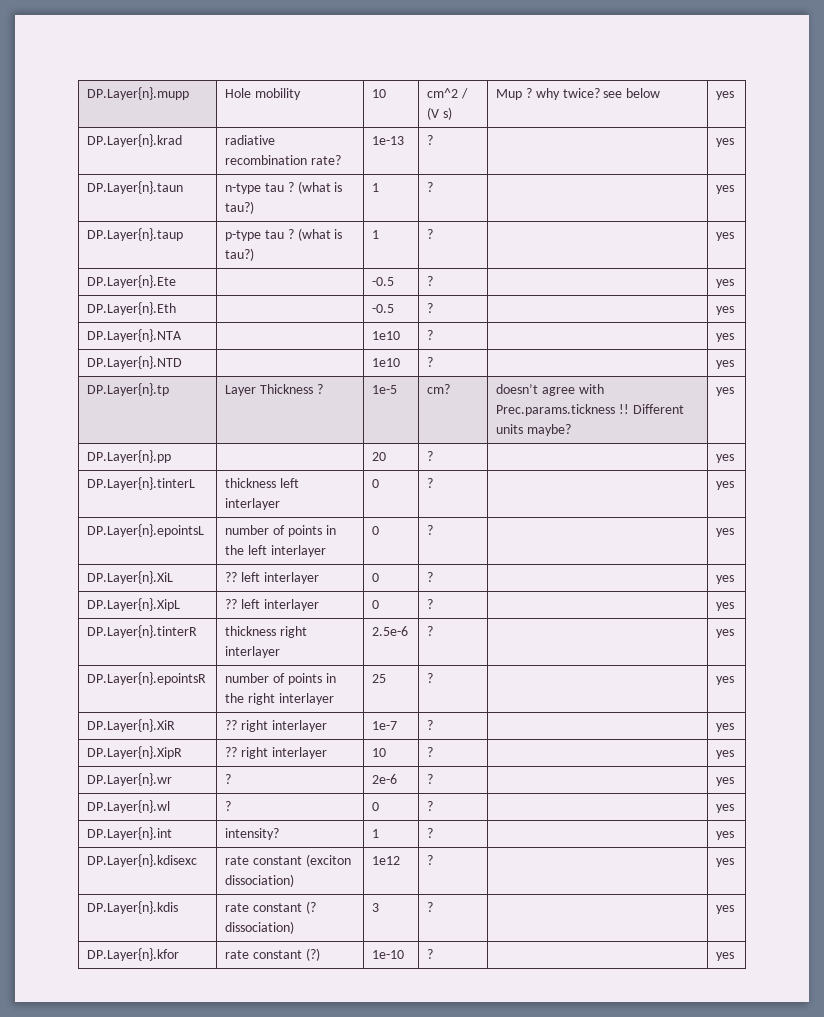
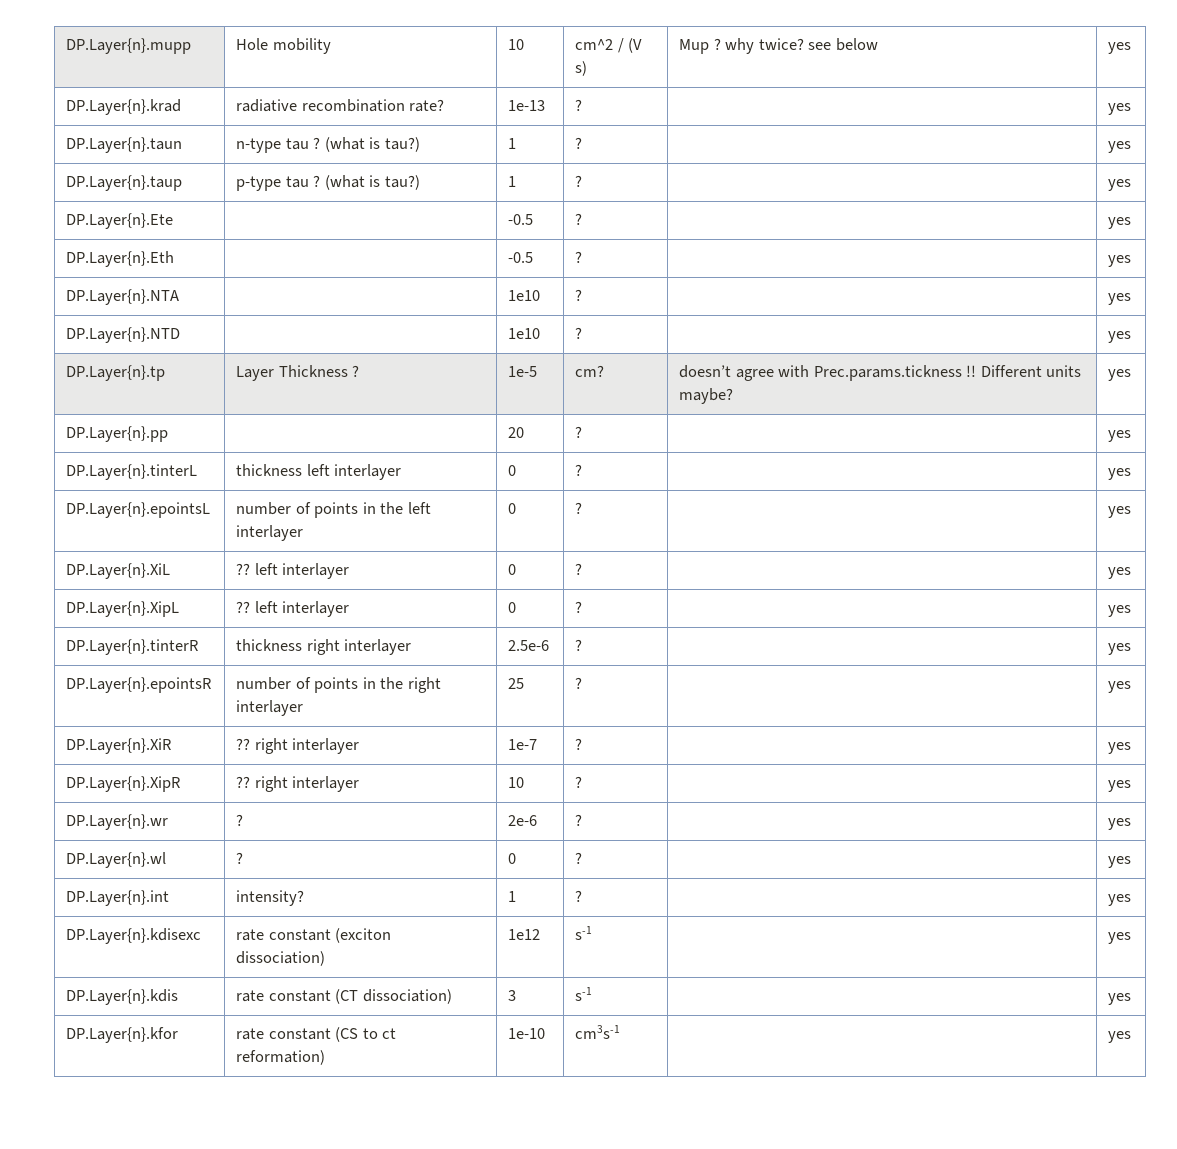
- DP.Layer{n}.kdisexc | rate constant (exciton dissociation) | 1e12 | ? | | yes
+ DP.Layer{n}.kdisexc | rate constant (exciton dissociation) | 1e12 | s-1 | | yes
- DP.Layer{n}.kdis | rate constant (? dissociation) | 3 | ? | | yes
+ DP.Layer{n}.kdis | rate constant (CT dissociation) | 3 | s-1 | | yes
- DP.Layer{n}.kfor | rate constant (?) | 1e-10 | ? | | yes
+ DP.Layer{n}.kfor | rate constant (CS to ct reformation) | 1e-10 | cm3s-1 | | yes

